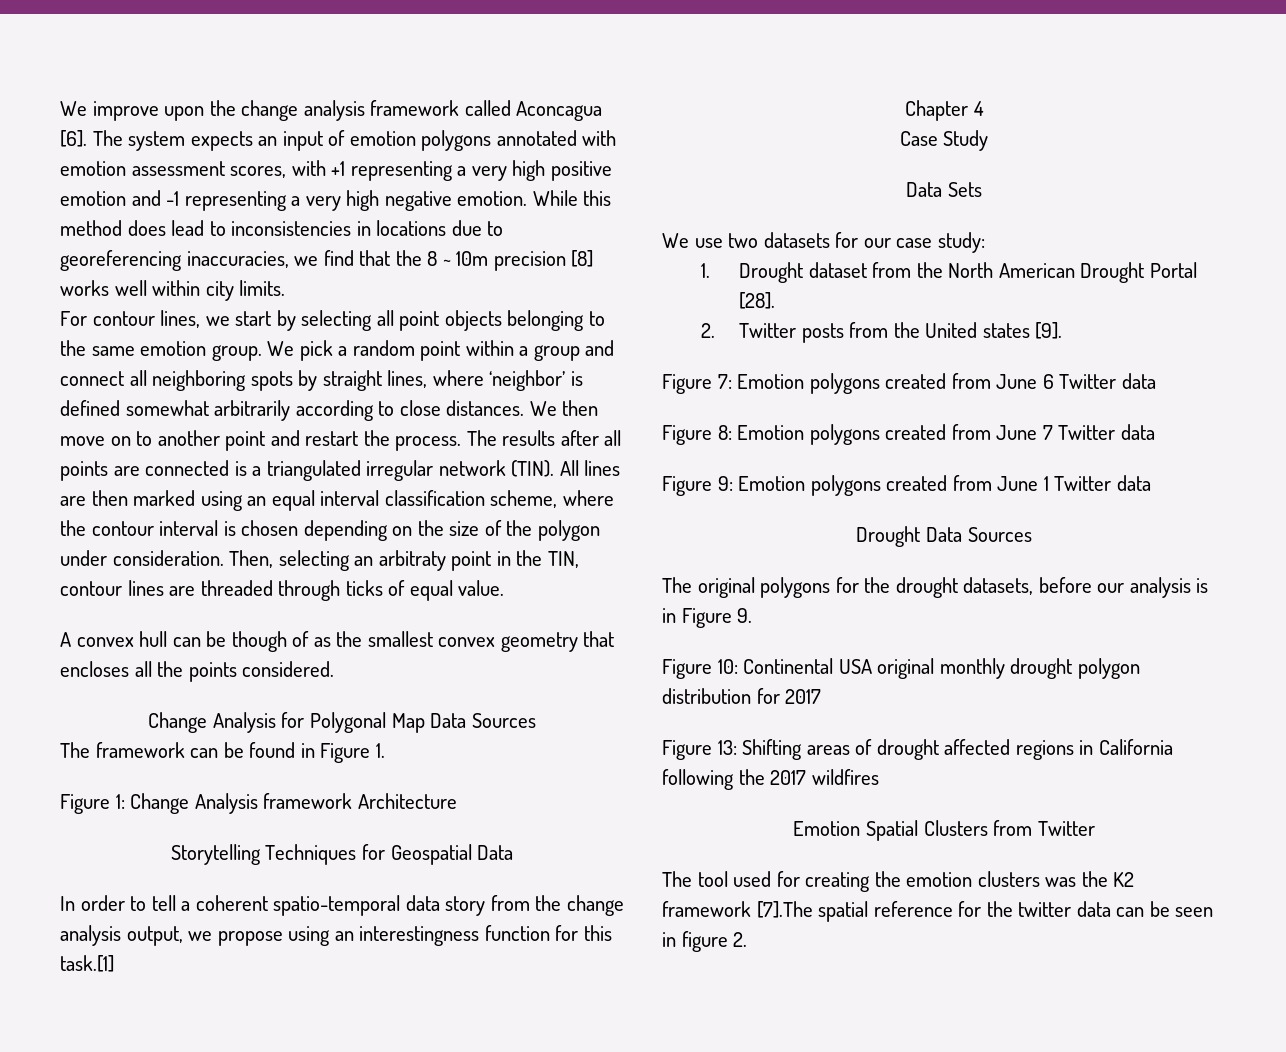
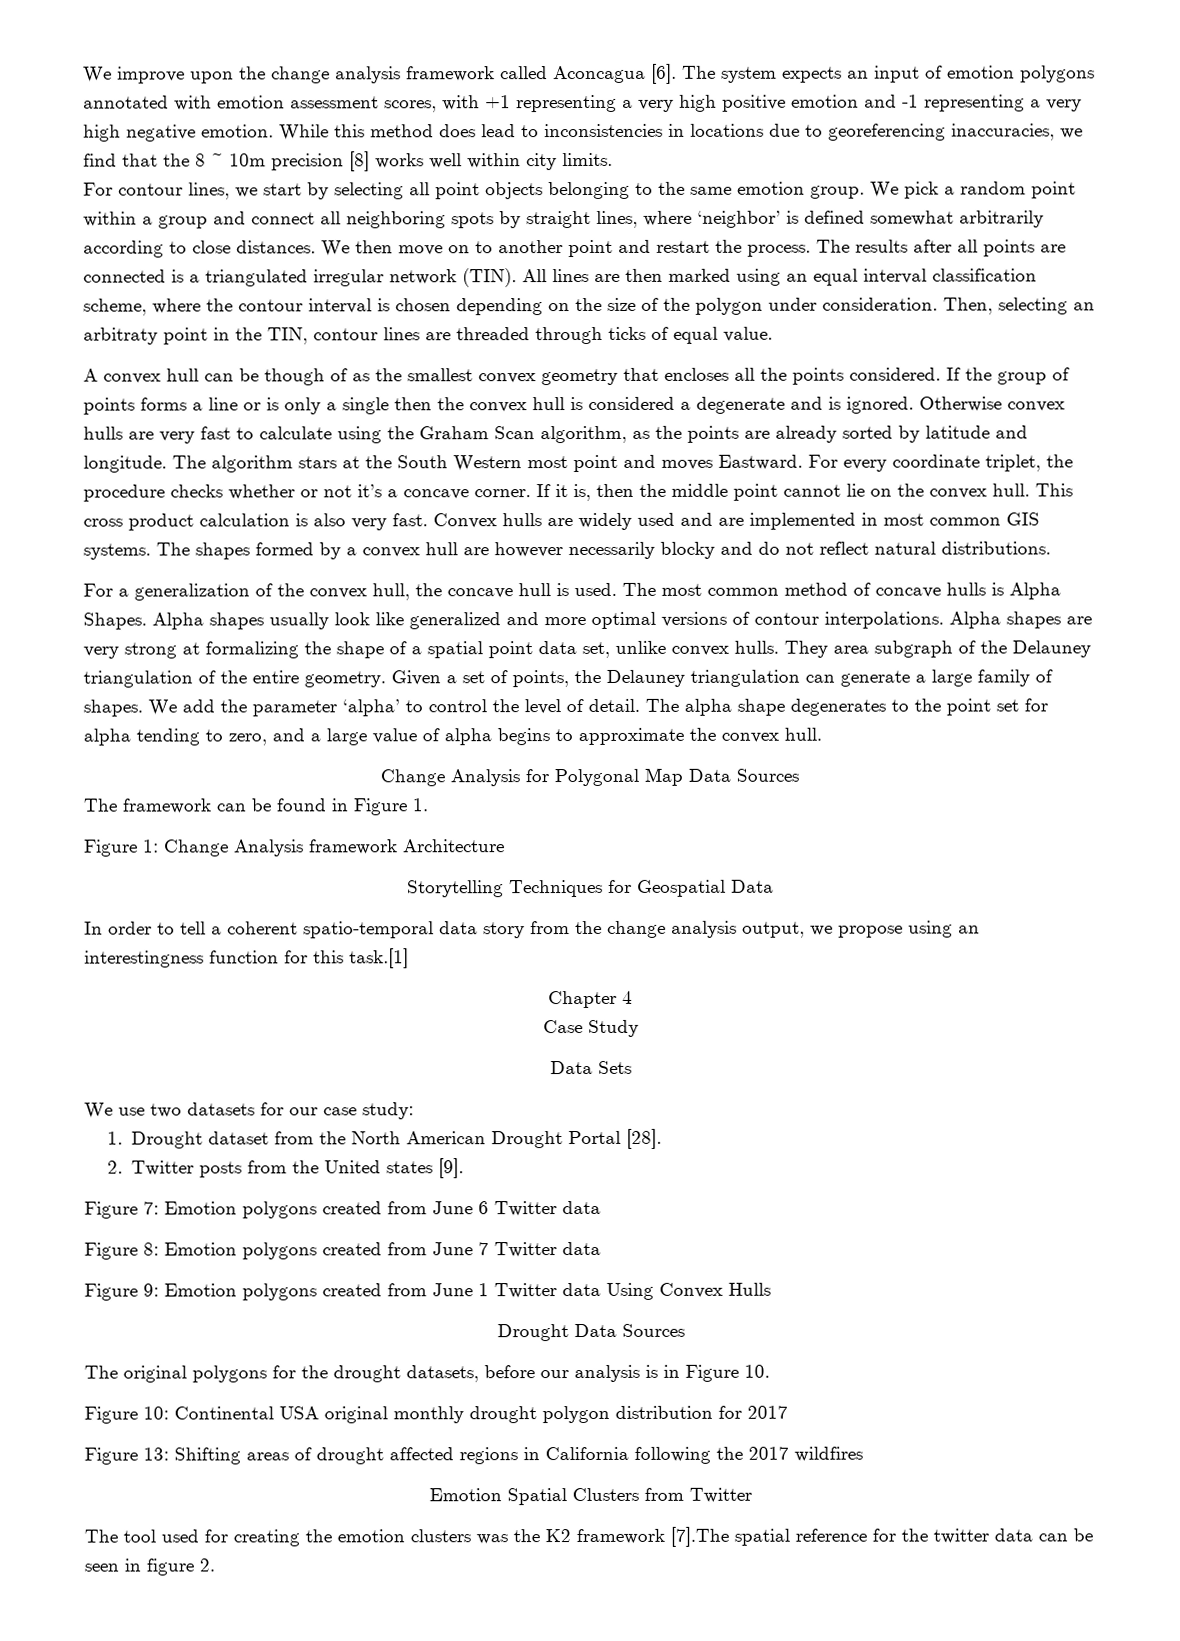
+ If the group of points forms a line or is only a single then the convex hull is considered a degenerate and is ignored. Otherwise convex hulls are very fast to calculate using the Graham Scan algorithm, as the points are already sorted by latitude and longitude. The algorithm stars at the South Western most point and moves Eastward. For every coordinate triplet, the procedure checks whether or not it’s a concave corner. If it is, then the middle point cannot lie on the convex hull. This cross product calculation is also very fast. Convex hulls are widely used and are implemented in most common GIS systems. The shapes formed by a convex hull are however necessarily blocky and do not reflect natural distributions.
+ For a generalization of the convex hull, the concave hull is used. The most common method of concave hulls is Alpha Shapes. Alpha shapes usually look like generalized and more optimal versions of contour interpolations. Alpha shapes are very strong at formalizing the shape of a spatial point data set, unlike convex hulls. They area subgraph of the Delauney triangulation of the entire geometry. Given a set of points, the Delauney triangulation can generate a large family of shapes. We add the parameter ‘alpha’ to control the level of detail. The alpha shape degenerates to the point set for alpha tending to zero, and a large value of alpha begins to approximate the convex hull.
- Figure 9: Emotion polygons created from June 1 Twitter data
+ Figure 9: Emotion polygons created from June 1 Twitter data Using Convex Hulls
- The original polygons for the drought datasets, before our analysis is in Figure 9.
+ The original polygons for the drought datasets, before our analysis is in Figure 10.

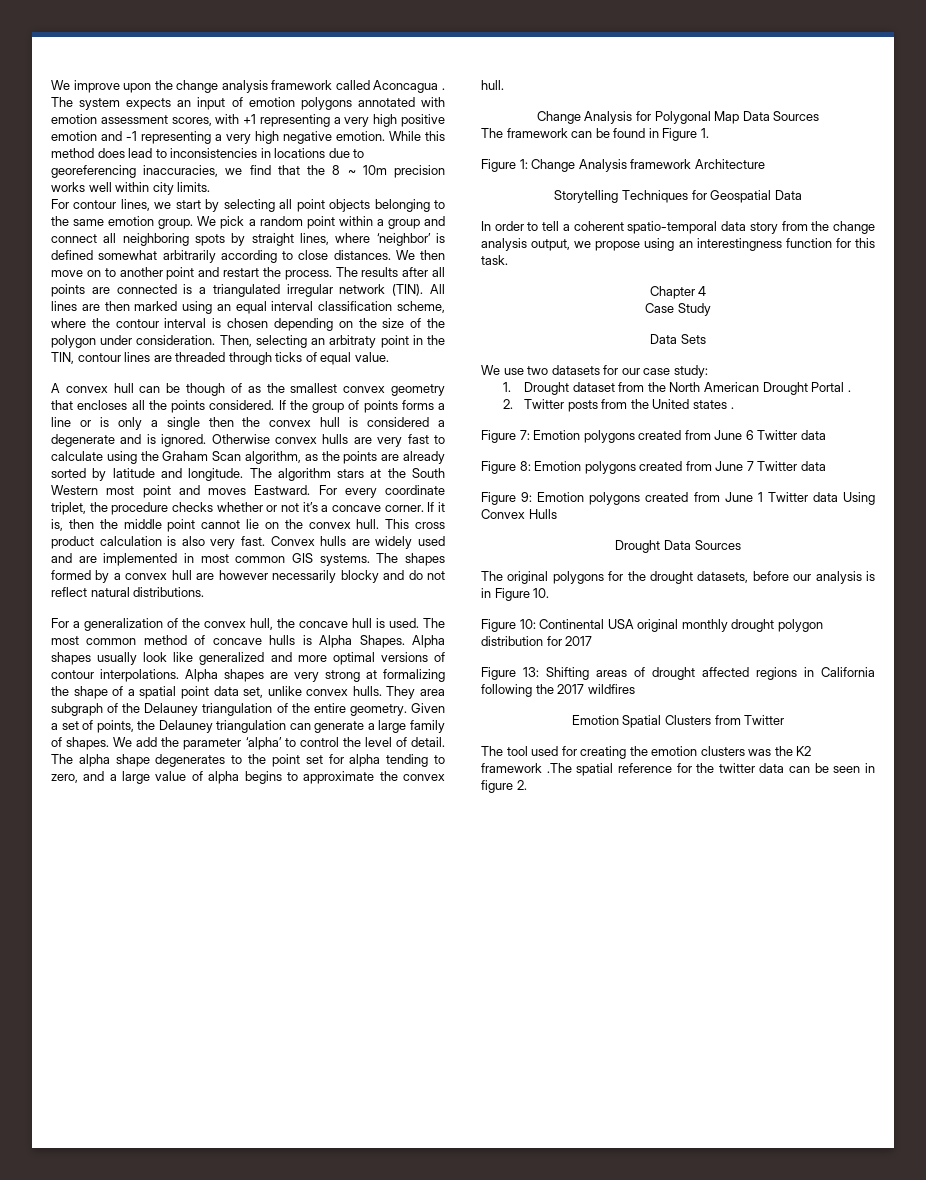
- We improve upon the change analysis framework called Aconcagua [6].
+ We improve upon the change analysis framework called Aconcagua .
- While this method does lead to inconsistencies in locations due to georeferencing inaccuracies, we find that the 8 ~ 10m precision [8] works well within city limits.
+ While this method does lead to inconsistencies in locations due to georeferencing inaccuracies, we find that the 8 ~ 10m precision works well within city limits.
- In order to tell a coherent spatio-temporal data story from the change analysis output, we propose using an interestingness function for this task.[1]
+ In order to tell a coherent spatio-temporal data story from the change analysis output, we propose using an interestingness function for this task.
- 1. Drought dataset from the North American Drought Portal [28].
+ 1. Drought dataset from the North American Drought Portal .
- 2. Twitter posts from the United states [9].
+ 2. Twitter posts from the United states .
- The tool used for creating the emotion clusters was the K2 framework [7].The spatial reference for the twitter data can be seen in figure 2.
+ The tool used for creating the emotion clusters was the K2 framework .The spatial reference for the twitter data can be seen in figure 2.

